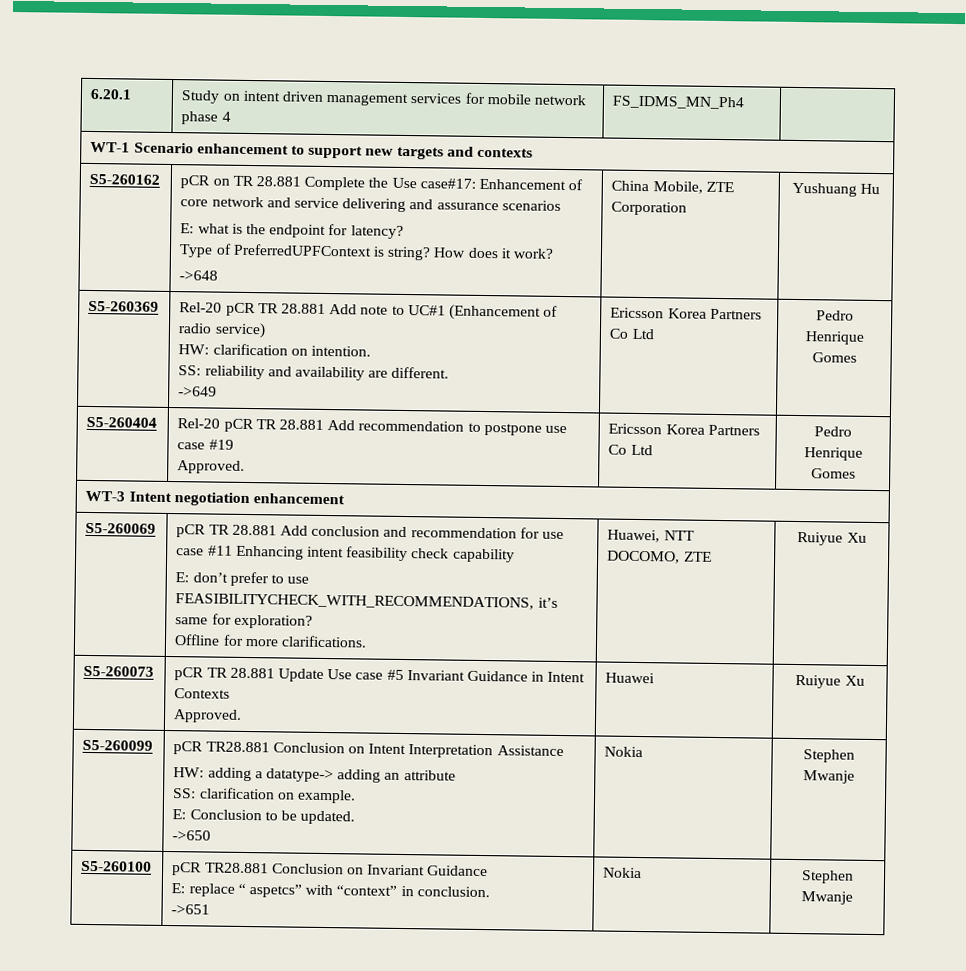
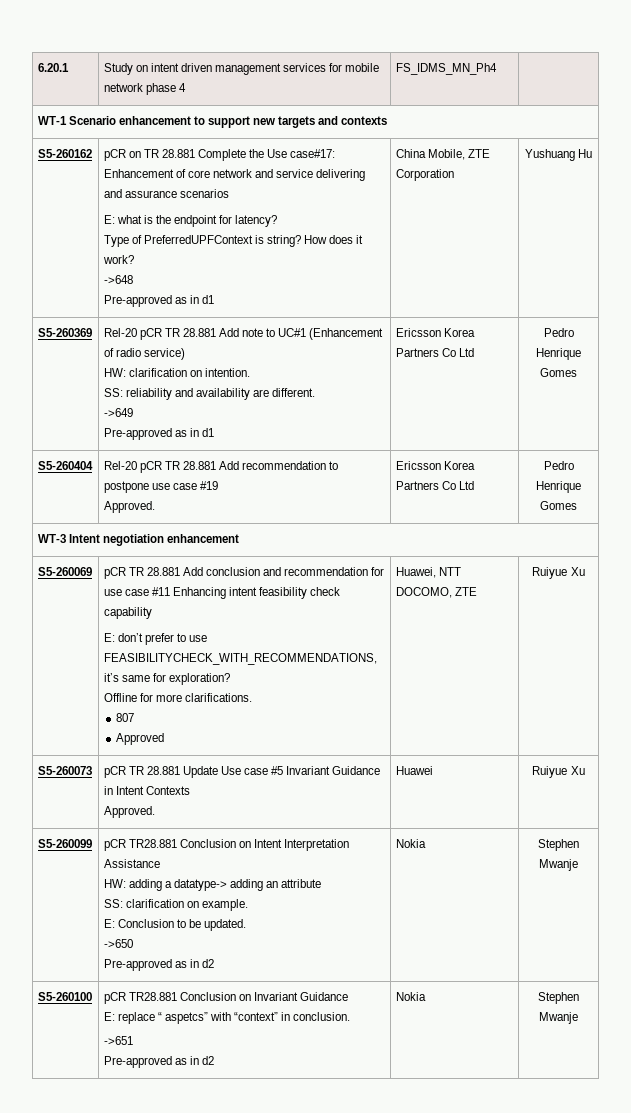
  ->648
+ Pre-approved as in d1
  S5-260369 | Rel-20 pCR TR 28.881 Add note to UC#1 (Enhancement of radio service)
  HW: clarification on intention.
  SS: reliability and availability are different.
- ->649 | Ericsson Korea Partners Co Ltd | Pedro Henrique Gomes
+ ->649
+ Pre-approved as in d1 | Ericsson Korea Partners Co Ltd | Pedro Henrique Gomes
  S5-260069 | pCR TR 28.881 Add conclusion and recommendation for use case #11 Enhancing intent feasibility check capability
  E: don’t prefer to use FEASIBILITYCHECK_WITH_RECOMMENDATIONS, it’s same for exploration?
- Offline for more clarifications. | Huawei, NTT DOCOMO, ZTE | Ruiyue Xu
+ Offline for more clarifications.
+ 807
+ Approved | Huawei, NTT DOCOMO, ZTE | Ruiyue Xu
  S5-260099 | pCR TR28.881 Conclusion on Intent Interpretation Assistance
  HW: adding a datatype-> adding an attribute
  SS: clarification on example.
  E: Conclusion to be updated.
- ->650 | Nokia | Stephen Mwanje
+ ->650
+ Pre-approved as in d2 | Nokia | Stephen Mwanje
  S5-260100 | pCR TR28.881 Conclusion on Invariant Guidance
  E: replace “ aspetcs” with “context” in conclusion.
- ->651 | Nokia | Stephen Mwanje
+ ->651
+ Pre-approved as in d2 | Nokia | Stephen Mwanje

